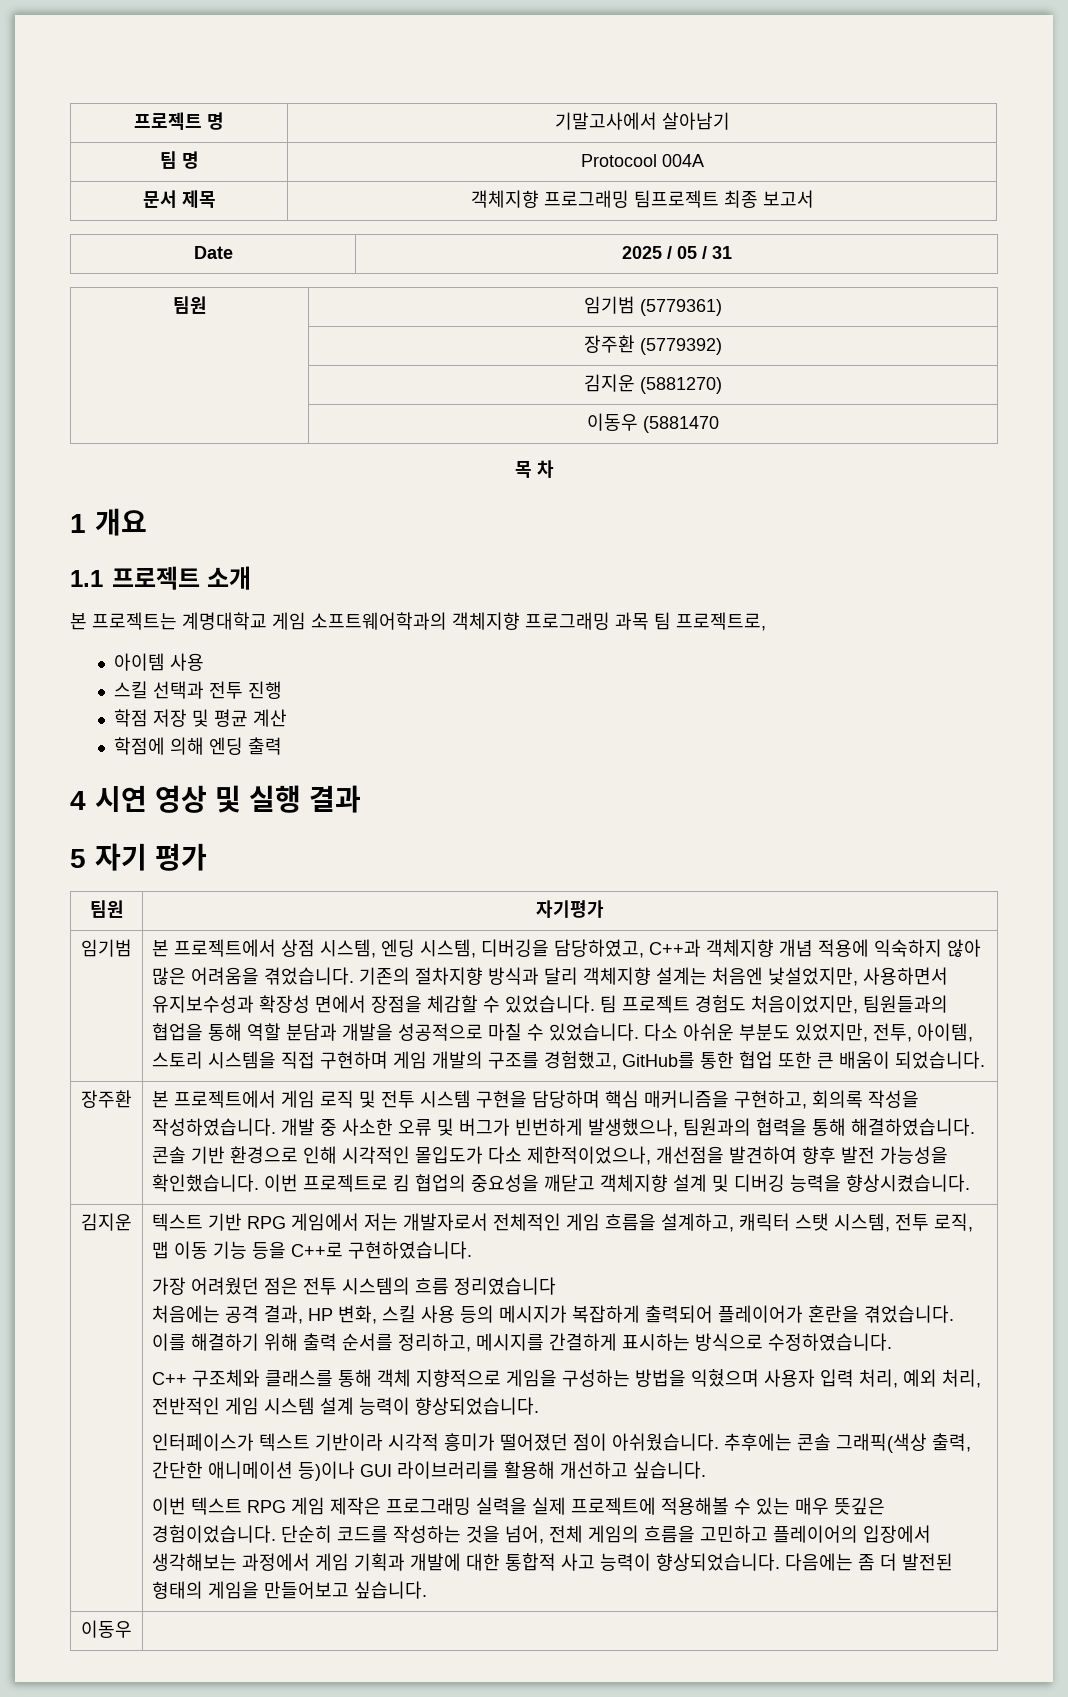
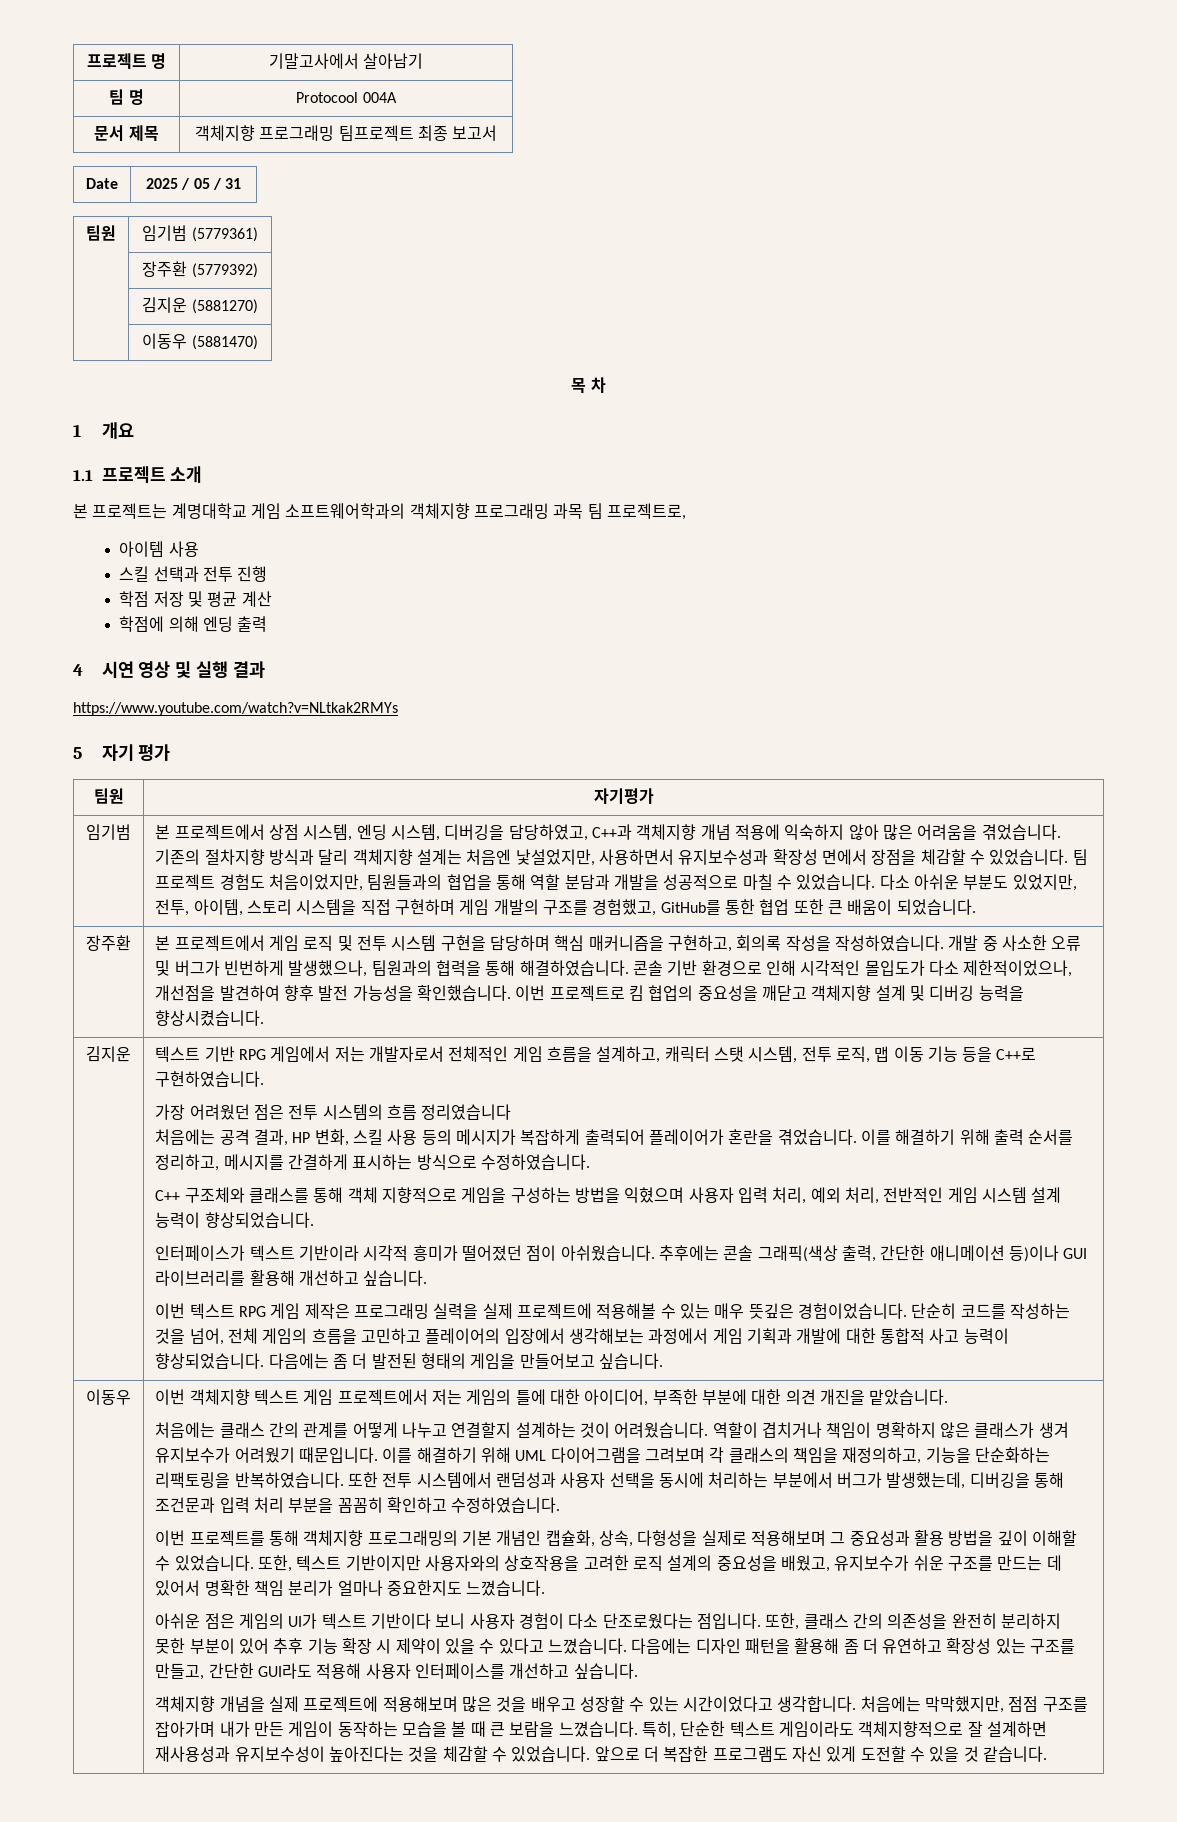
- | 이동우 (5881470
+ | 이동우 (5881470)
+ https://www.youtube.com/watch?v=NLtkak2RMYs
+ 이번 객체지향 텍스트 게임 프로젝트에서 저는 게임의 틀에 대한 아이디어, 부족한 부분에 대한 의견 개진을 맡았습니다.
+ 처음에는 클래스 간의 관계를 어떻게 나누고 연결할지 설계하는 것이 어려웠습니다. 역할이 겹치거나 책임이 명확하지 않은 클래스가 생겨 유지보수가 어려웠기 때문입니다. 이를 해결하기 위해 UML 다이어그램을 그려보며 각 클래스의 책임을 재정의하고, 기능을 단순화하는 리팩토링을 반복하였습니다. 또한 전투 시스템에서 랜덤성과 사용자 선택을 동시에 처리하는 부분에서 버그가 발생했는데, 디버깅을 통해 조건문과 입력 처리 부분을 꼼꼼히 확인하고 수정하였습니다.
+ 이번 프로젝트를 통해 객체지향 프로그래밍의 기본 개념인 캡슐화, 상속, 다형성을 실제로 적용해보며 그 중요성과 활용 방법을 깊이 이해할 수 있었습니다. 또한, 텍스트 기반이지만 사용자와의 상호작용을 고려한 로직 설계의 중요성을 배웠고, 유지보수가 쉬운 구조를 만드는 데 있어서 명확한 책임 분리가 얼마나 중요한지도 느꼈습니다.
+ 아쉬운 점은 게임의 UI가 텍스트 기반이다 보니 사용자 경험이 다소 단조로웠다는 점입니다. 또한, 클래스 간의 의존성을 완전히 분리하지 못한 부분이 있어 추후 기능 확장 시 제약이 있을 수 있다고 느꼈습니다. 다음에는 디자인 패턴을 활용해 좀 더 유연하고 확장성 있는 구조를 만들고, 간단한 GUI라도 적용해 사용자 인터페이스를 개선하고 싶습니다.
+ 객체지향 개념을 실제 프로젝트에 적용해보며 많은 것을 배우고 성장할 수 있는 시간이었다고 생각합니다. 처음에는 막막했지만, 점점 구조를 잡아가며 내가 만든 게임이 동작하는 모습을 볼 때 큰 보람을 느꼈습니다. 특히, 단순한 텍스트 게임이라도 객체지향적으로 잘 설계하면 재사용성과 유지보수성이 높아진다는 것을 체감할 수 있었습니다. 앞으로 더 복잡한 프로그램도 자신 있게 도전할 수 있을 것 같습니다.

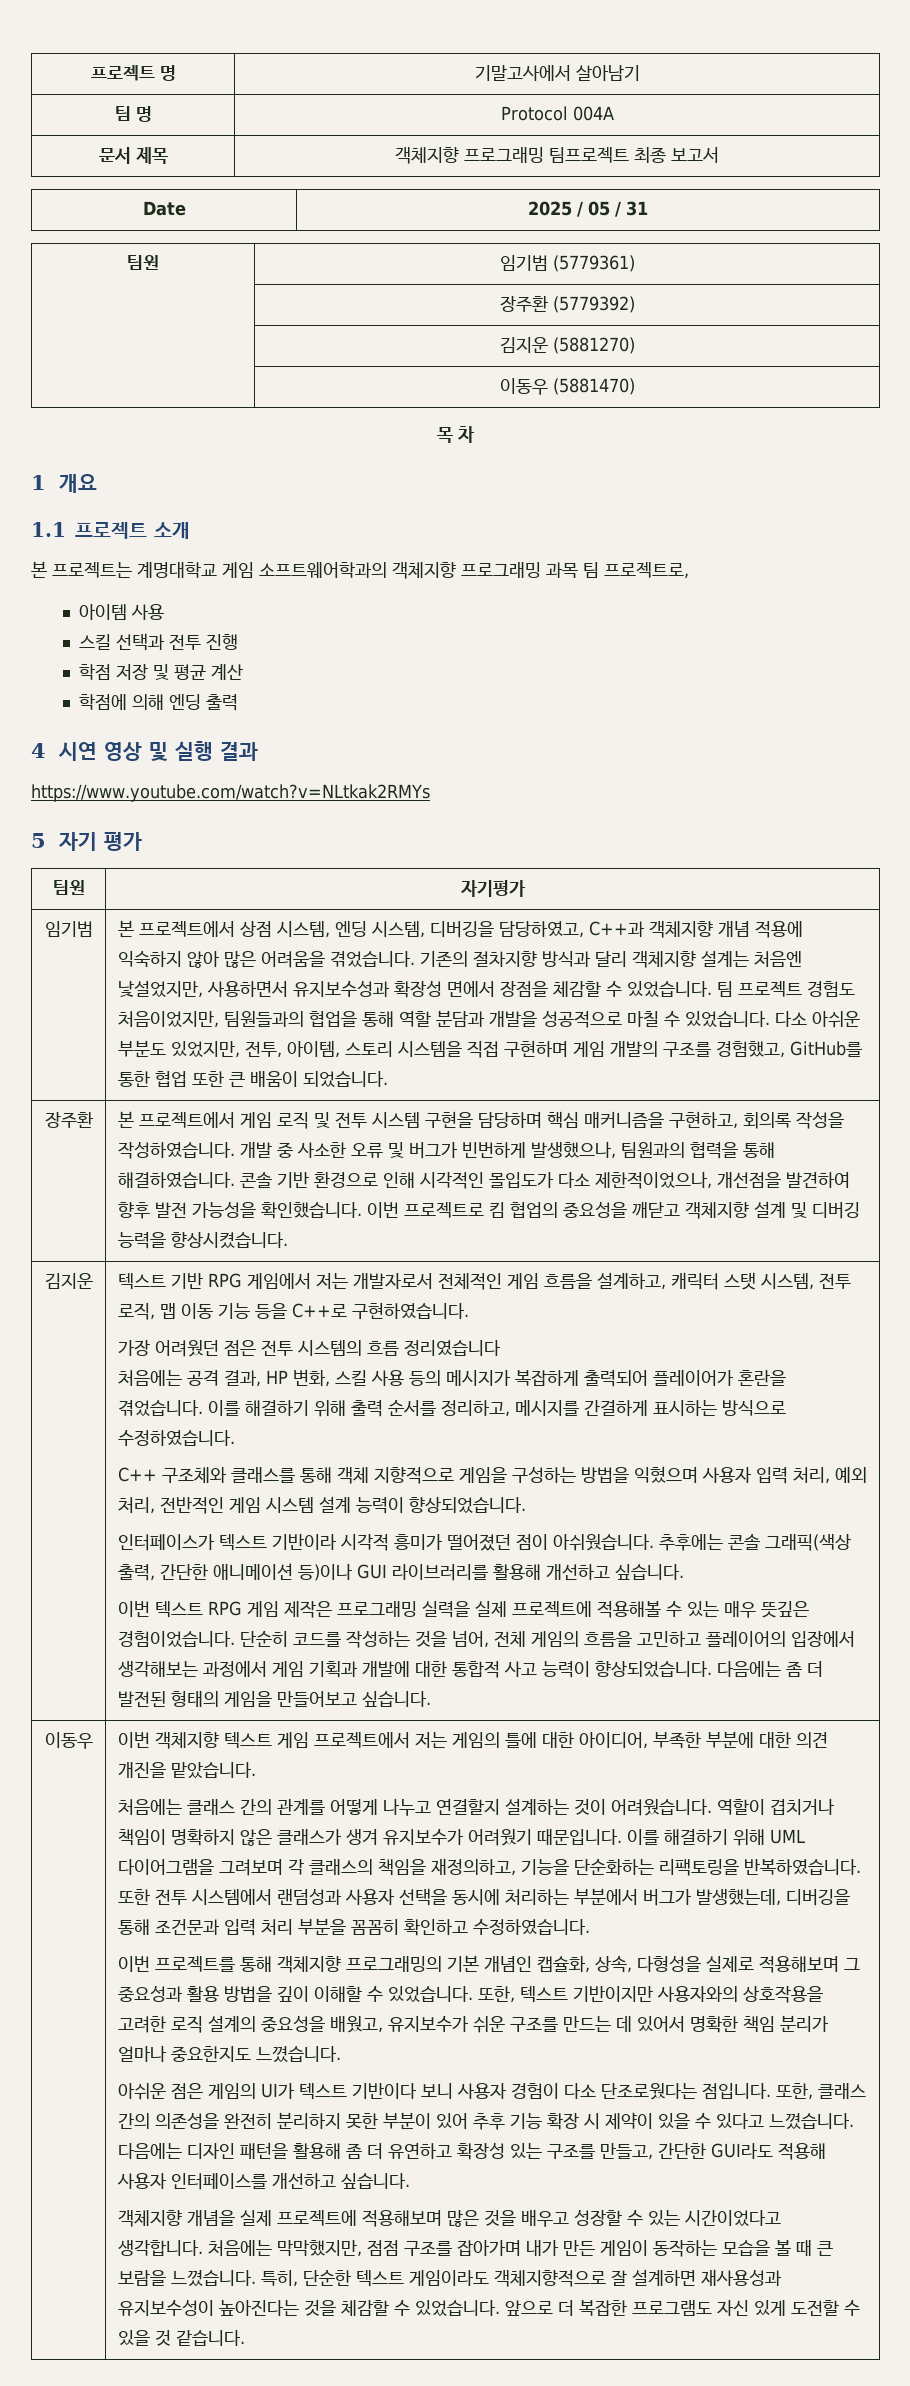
- 팀 명 | Protocool 004A
+ 팀 명 | Protocol 004A

